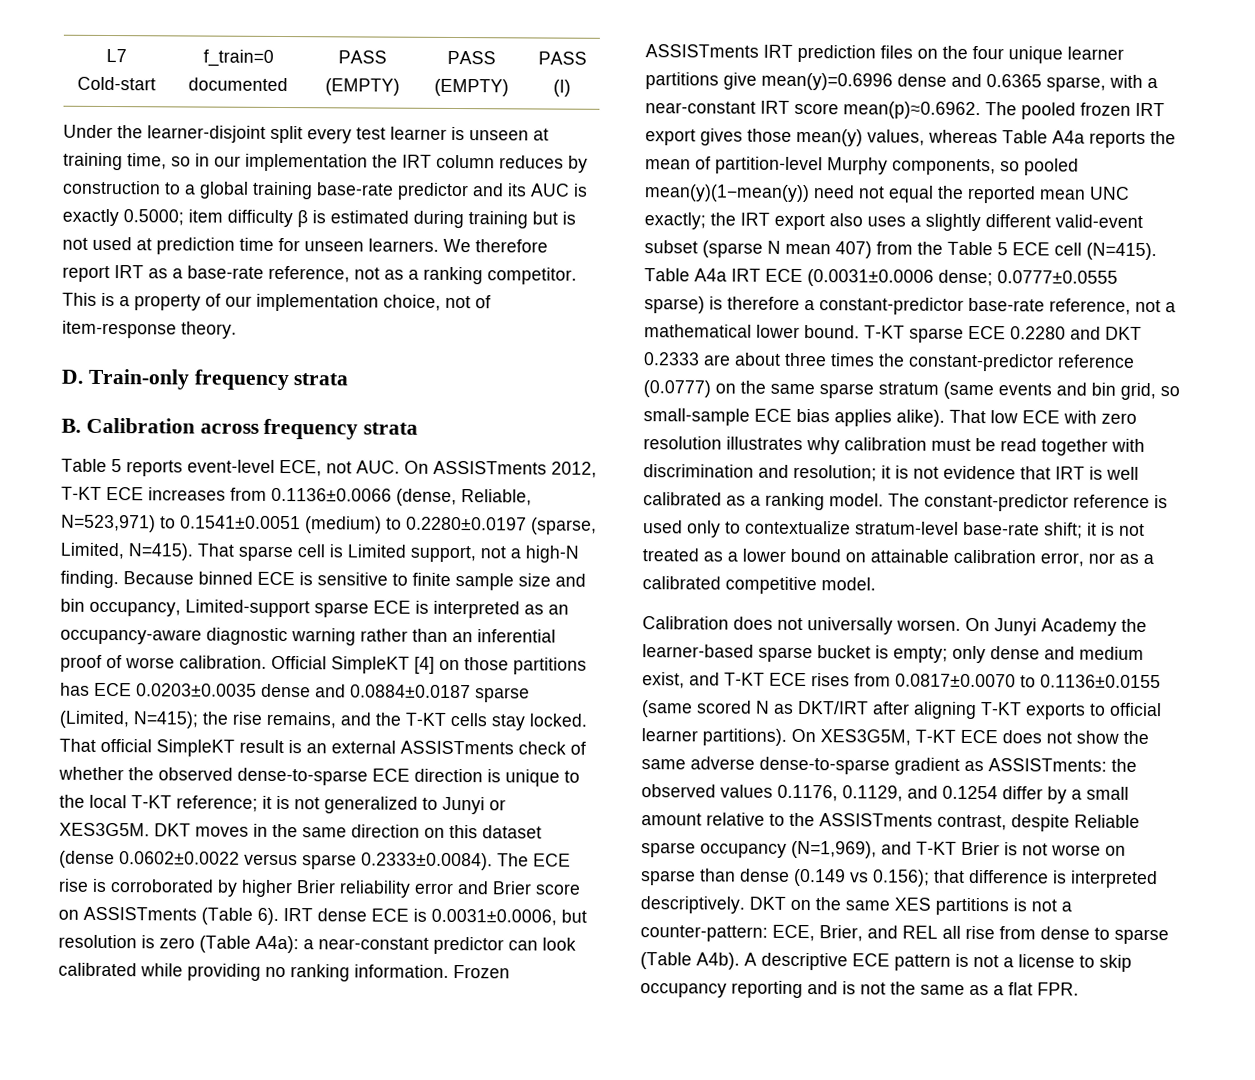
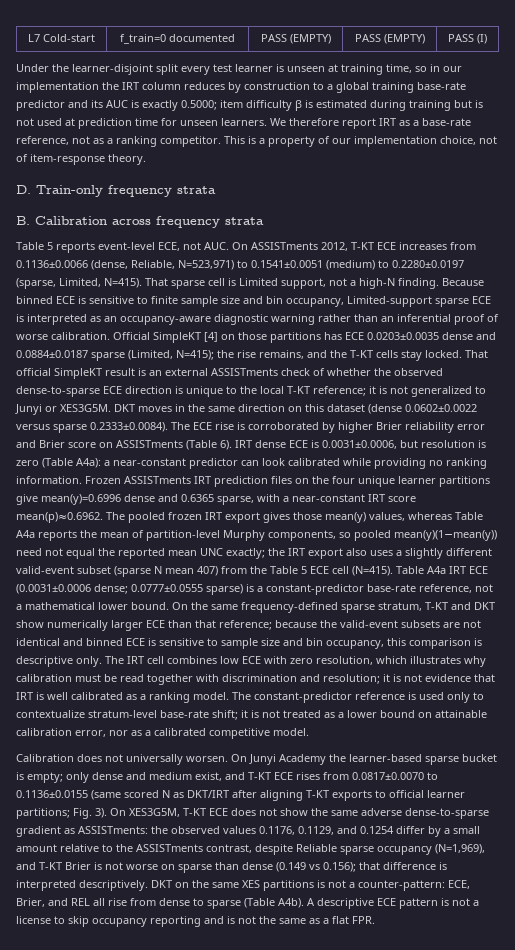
- Table A4a IRT ECE (0.0031±0.0006 dense; 0.0777±0.0555 sparse) is therefore a constant-predictor base-rate reference, not a mathematical lower bound.
+ Table A4a IRT ECE (0.0031±0.0006 dense; 0.0777±0.0555 sparse) is a constant-predictor base-rate reference, not a mathematical lower bound.
- T-KT sparse ECE 0.2280 and DKT 0.2333 are about three times the constant-predictor reference (0.0777) on the same sparse stratum (same events and bin grid, so small-sample ECE bias applies alike). That low ECE with zero resolution illustrates why calibration must be read together with discrimination and resolution; it is not evidence that IRT is well calibrated as a ranking model.
+ On the same frequency-defined sparse stratum, T-KT and DKT show numerically larger ECE than that reference; because the valid-event subsets are not identical and binned ECE is sensitive to sample size and bin occupancy, this comparison is descriptive only. The IRT cell combines low ECE with zero resolution, which illustrates why calibration must be read together with discrimination and resolution; it is not evidence that IRT is well calibrated as a ranking model.
- On Junyi Academy the learner-based sparse bucket is empty; only dense and medium exist, and T-KT ECE rises from 0.0817±0.0070 to 0.1136±0.0155 (same scored N as DKT/IRT after aligning T-KT exports to official learner partitions).
+ On Junyi Academy the learner-based sparse bucket is empty; only dense and medium exist, and T-KT ECE rises from 0.0817±0.0070 to 0.1136±0.0155 (same scored N as DKT/IRT after aligning T-KT exports to official learner partitions; Fig. 3).

